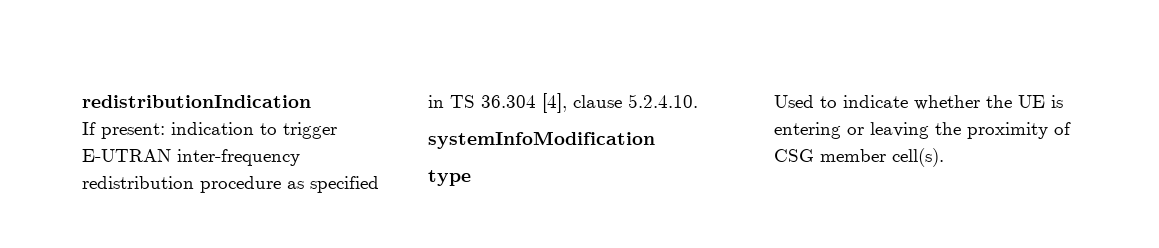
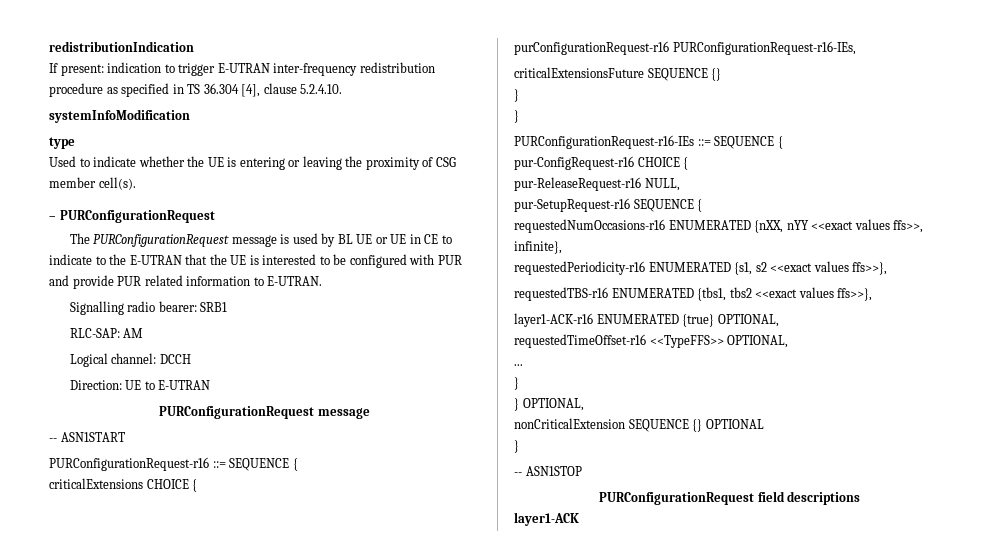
+ – PURConfigurationRequest
+ The PURConfigurationRequest message is used by BL UE or UE in CE to indicate to the E-UTRAN that the UE is interested to be configured with PUR and provide PUR related information to E-UTRAN.
+ Signalling radio bearer: SRB1
+ RLC-SAP: AM
+ Logical channel: DCCH
+ Direction: UE to E-UTRAN
+ PURConfigurationRequest message
+ -- ASN1START
+ PURConfigurationRequest-r16 ::= SEQUENCE {
+ criticalExtensions CHOICE {
+ purConfigurationRequest-r16 PURConfigurationRequest-r16-IEs,
+ criticalExtensionsFuture SEQUENCE {}
+ }
+ }
+ PURConfigurationRequest-r16-IEs ::= SEQUENCE {
+ pur-ConfigRequest-r16 CHOICE {
+ pur-ReleaseRequest-r16 NULL,
+ pur-SetupRequest-r16 SEQUENCE {
+ requestedNumOccasions-r16 ENUMERATED {nXX, nYY <<exact values ffs>>, infinite},
+ requestedPeriodicity-r16 ENUMERATED {s1, s2 <<exact values ffs>>},
+ requestedTBS-r16 ENUMERATED {tbs1, tbs2 <<exact values ffs>>},
+ layer1-ACK-r16 ENUMERATED {true} OPTIONAL,
+ requestedTimeOffset-r16 <<TypeFFS>> OPTIONAL,
+ ...
+ }
+ } OPTIONAL,
+ nonCriticalExtension SEQUENCE {} OPTIONAL
+ }
+ -- ASN1STOP
+ PURConfigurationRequest field descriptions
+ layer1-ACK

